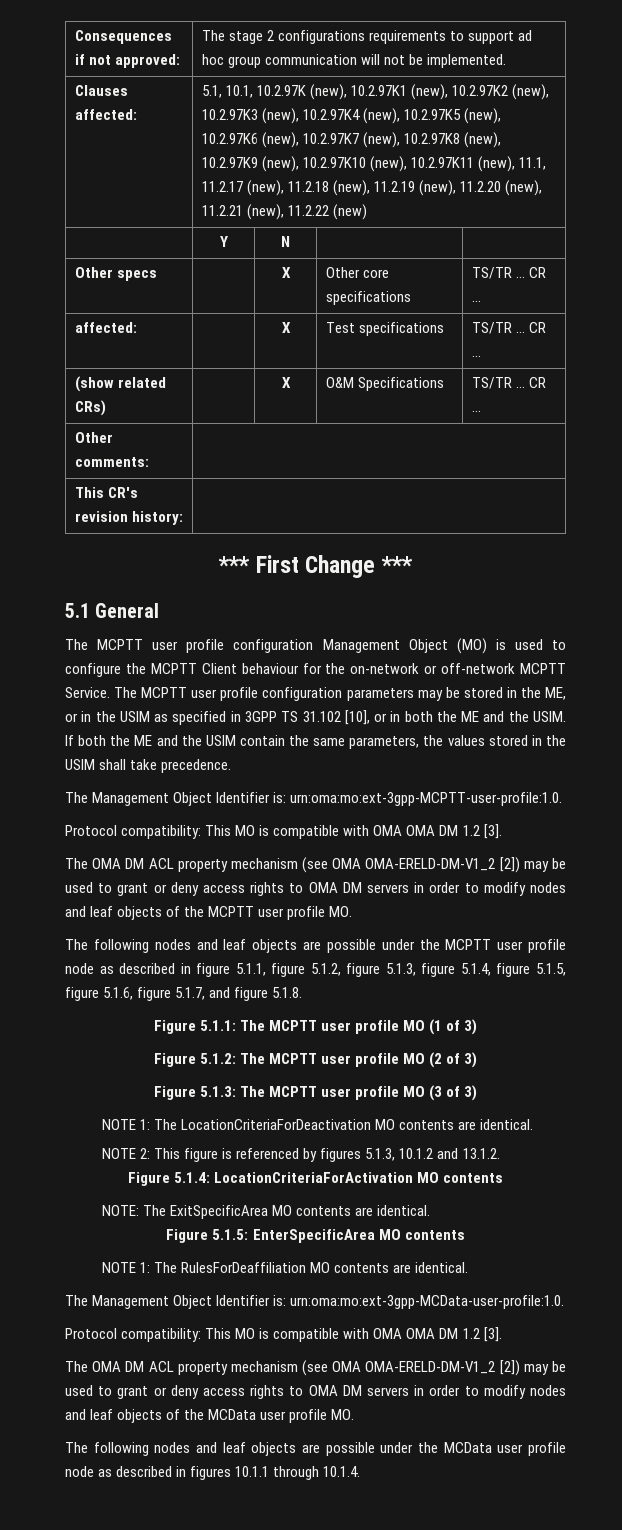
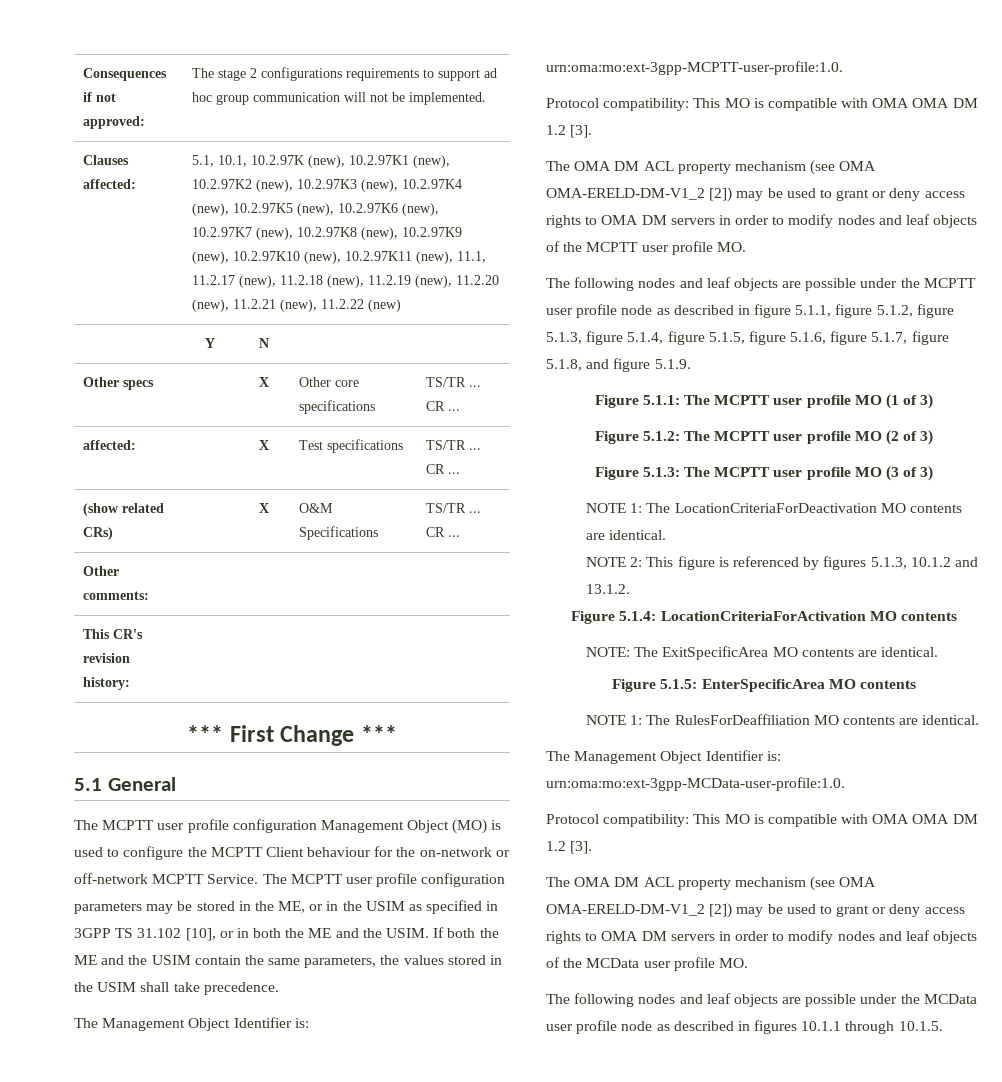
- The following nodes and leaf objects are possible under the MCPTT user profile node as described in figure 5.1.1, figure 5.1.2, figure 5.1.3, figure 5.1.4, figure 5.1.5, figure 5.1.6, figure 5.1.7, and figure 5.1.8.
+ The following nodes and leaf objects are possible under the MCPTT user profile node as described in figure 5.1.1, figure 5.1.2, figure 5.1.3, figure 5.1.4, figure 5.1.5, figure 5.1.6, figure 5.1.7, figure 5.1.8, and figure 5.1.9.
- The following nodes and leaf objects are possible under the MCData user profile node as described in figures 10.1.1 through 10.1.4.
+ The following nodes and leaf objects are possible under the MCData user profile node as described in figures 10.1.1 through 10.1.5.

